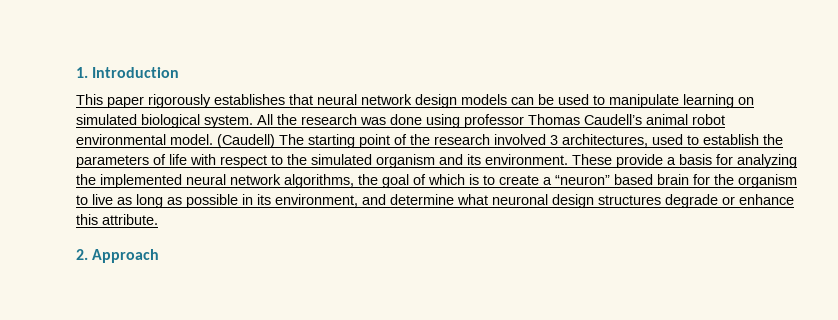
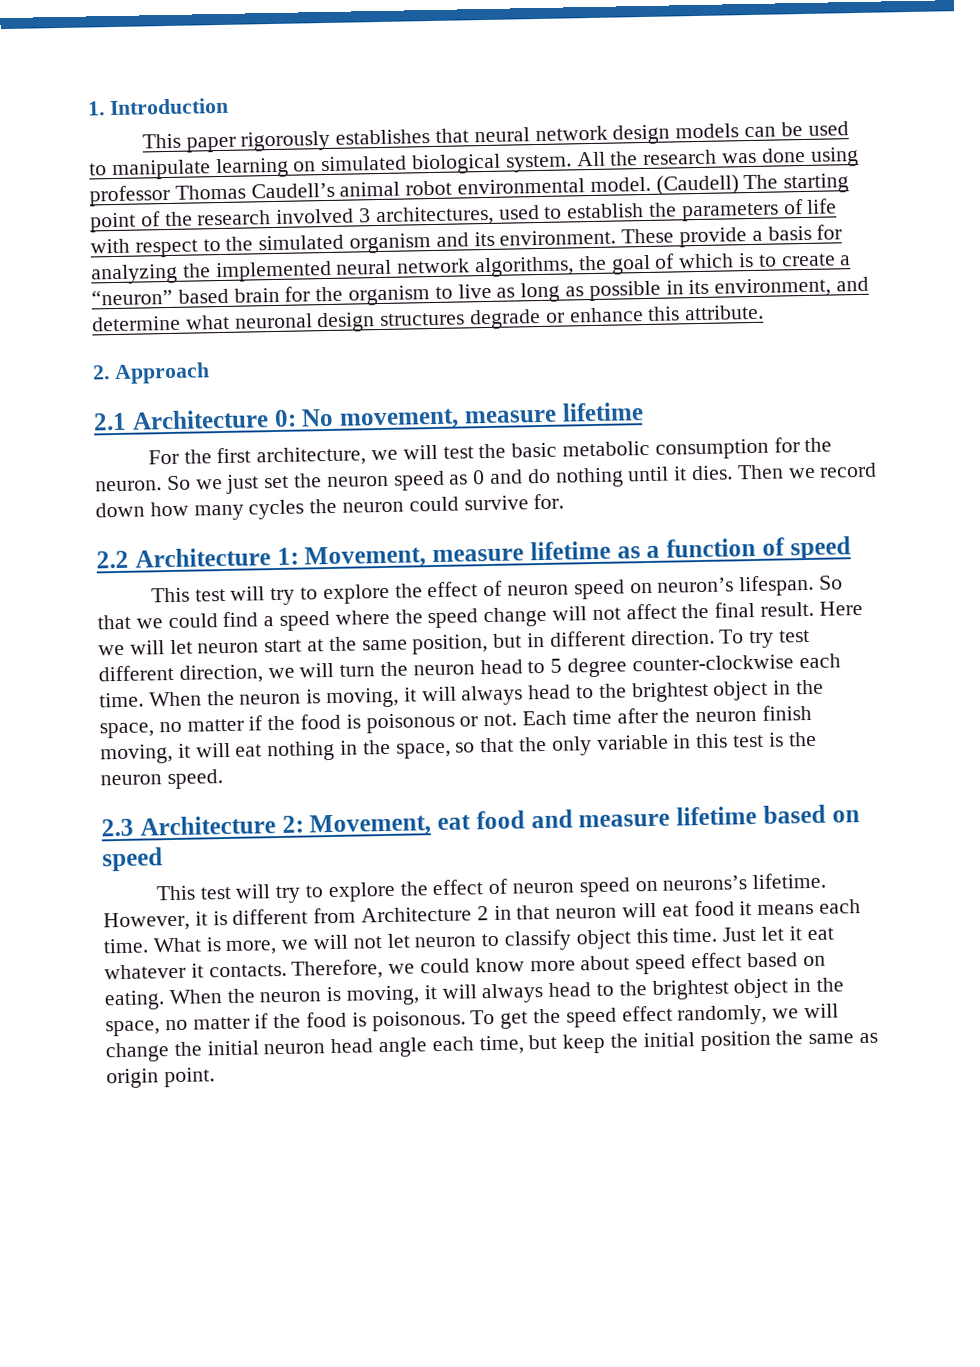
+ 2.1 Architecture 0: No movement, measure lifetime
+ For the first architecture, we will test the basic metabolic consumption for the neuron. So we just set the neuron speed as 0 and do nothing until it dies. Then we record down how many cycles the neuron could survive for.
+ 2.2 Architecture 1: Movement, measure lifetime as a function of speed
+ This test will try to explore the effect of neuron speed on neuron’s lifespan. So that we could find a speed where the speed change will not affect the final result. Here we will let neuron start at the same position, but in different direction. To try test different direction, we will turn the neuron head to 5 degree counter-clockwise each time. When the neuron is moving, it will always head to the brightest object in the space, no matter if the food is poisonous or not. Each time after the neuron finish moving, it will eat nothing in the space, so that the only variable in this test is the neuron speed.
+ 2.3 Architecture 2: Movement, eat food and measure lifetime based on speed
+ This test will try to explore the effect of neuron speed on neurons’s lifetime. However, it is different from Architecture 2 in that neuron will eat food it means each time. What is more, we will not let neuron to classify object this time. Just let it eat whatever it contacts. Therefore, we could know more about speed effect based on eating. When the neuron is moving, it will always head to the brightest object in the space, no matter if the food is poisonous. To get the speed effect randomly, we will change the initial neuron head angle each time, but keep the initial position the same as origin point.

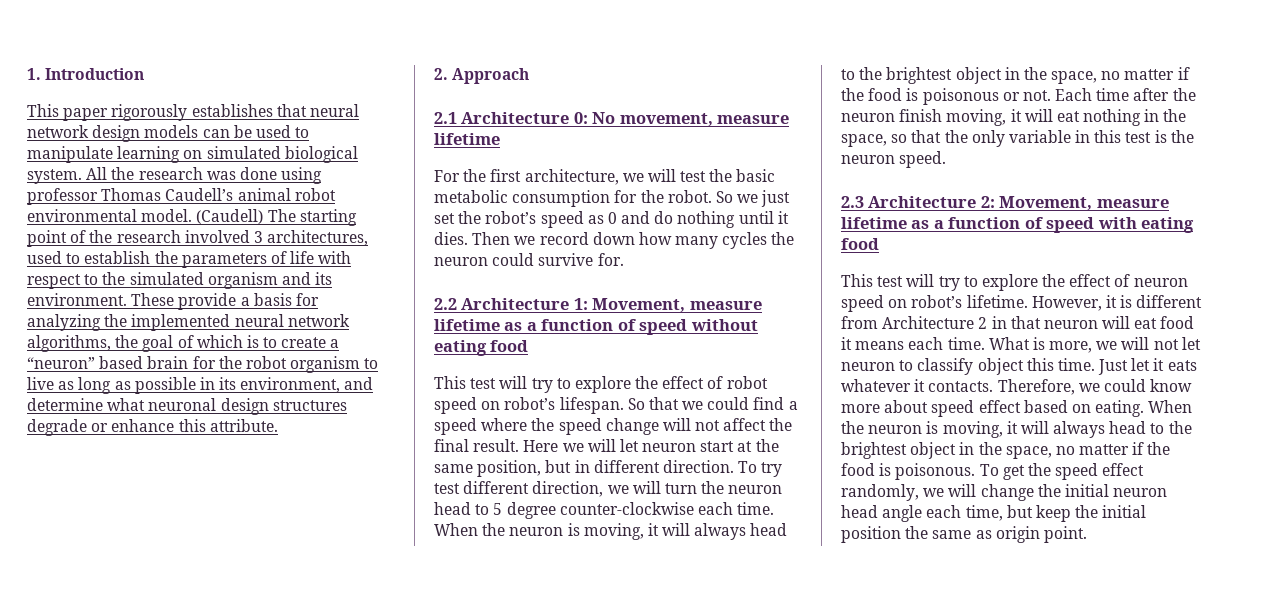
- These provide a basis for analyzing the implemented neural network algorithms, the goal of which is to create a “neuron” based brain for the organism to live as long as possible in its environment, and determine what neuronal design structures degrade or enhance this attribute.
+ These provide a basis for analyzing the implemented neural network algorithms, the goal of which is to create a “neuron” based brain for the robot organism to live as long as possible in its environment, and determine what neuronal design structures degrade or enhance this attribute.
- For the first architecture, we will test the basic metabolic consumption for the neuron.
+ For the first architecture, we will test the basic metabolic consumption for the robot.
- So we just set the neuron speed as 0 and do nothing until it dies.
+ So we just set the robot’s speed as 0 and do nothing until it dies.
- 2.2 Architecture 1: Movement, measure lifetime as a function of speed
- This test will try to explore the effect of neuron speed on neuron’s lifespan.
+ 2.2 Architecture 1: Movement, measure lifetime as a function of speed without eating food
+ This test will try to explore the effect of robot speed on robot’s lifespan.
- 2.3 Architecture 2: Movement, eat food and measure lifetime based on speed
+ 2.3 Architecture 2: Movement, measure lifetime as a function of speed with eating food
- This test will try to explore the effect of neuron speed on neurons’s lifetime.
+ This test will try to explore the effect of neuron speed on robot’s lifetime.
- Just let it eat whatever it contacts.
+ Just let it eats whatever it contacts.

